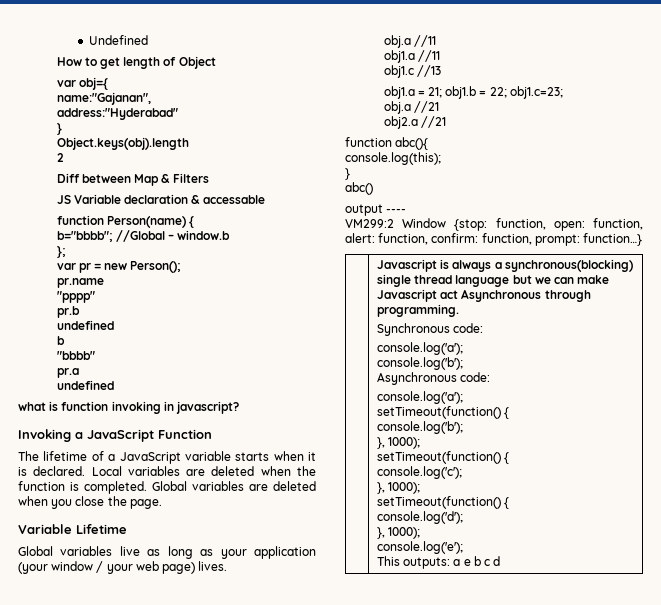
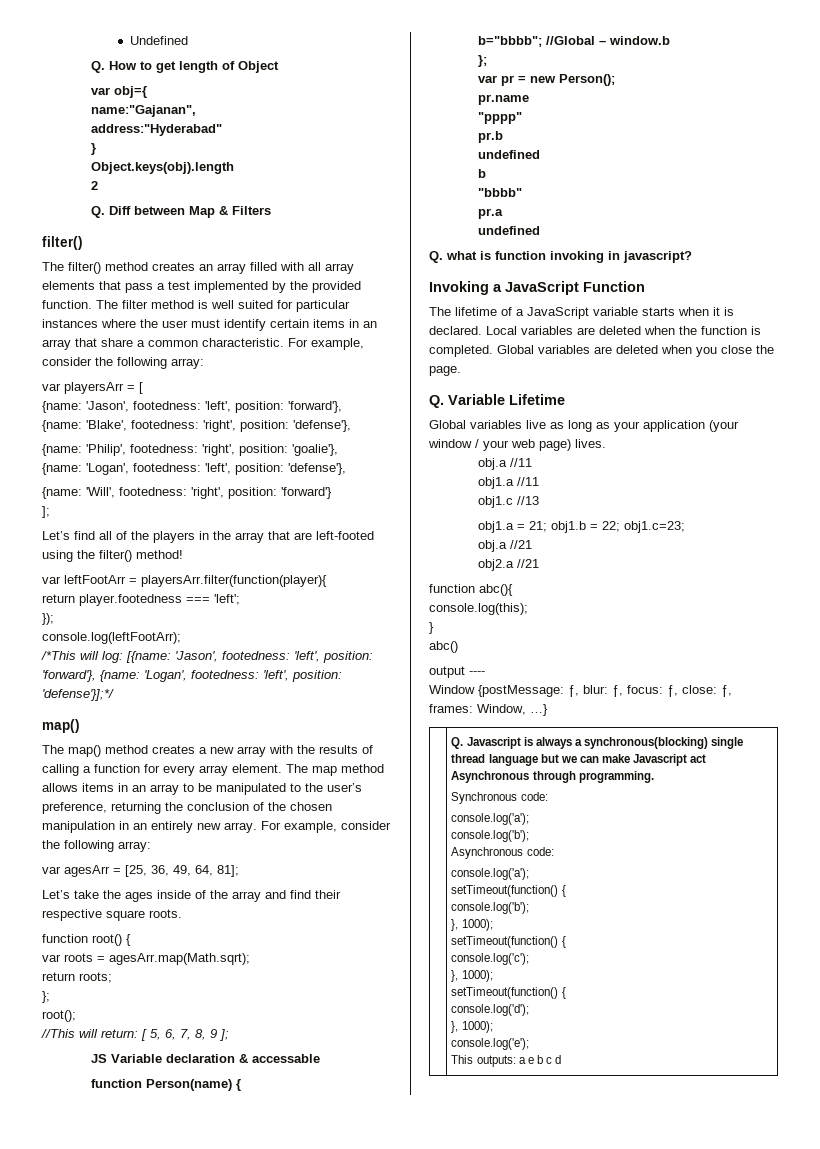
- How to get length of Object
+ Q. How to get length of Object
- Diff between Map & Filters
+ Q. Diff between Map & Filters
+ filter()
+ The filter() method creates an array filled with all array elements that pass a test implemented by the provided function. The filter method is well suited for particular instances where the user must identify certain items in an array that share a common characteristic. For example, consider the following array:
+ var playersArr = [
+ {name: 'Jason', footedness: 'left', position: 'forward'},
+ {name: 'Blake', footedness: 'right', position: 'defense'},
+ {name: 'Philip', footedness: 'right', position: 'goalie'},
+ {name: 'Logan', footedness: 'left', position: 'defense'},
+ {name: 'Will', footedness: 'right', position: 'forward'}
+ ];
+ Let’s find all of the players in the array that are left-footed using the filter() method!
+ var leftFootArr = playersArr.filter(function(player){
+ return player.footedness === 'left';
+ });
+ console.log(leftFootArr);
+ /*This will log: [{name: 'Jason', footedness: 'left', position: 'forward'}, {name: 'Logan', footedness: 'left', position: 'defense'}];*/
+ map()
+ The map() method creates a new array with the results of calling a function for every array element. The map method allows items in an array to be manipulated to the user’s preference, returning the conclusion of the chosen manipulation in an entirely new array. For example, consider the following array:
+ var agesArr = [25, 36, 49, 64, 81];
+ Let’s take the ages inside of the array and find their respective square roots.
+ function root() {
+ var roots = agesArr.map(Math.sqrt);
+ return roots;
+ };
+ root();
+ //This will return: [ 5, 6, 7, 8, 9 ];
- what is function invoking in javascript?
+ Q. what is function invoking in javascript?
- Variable Lifetime
+ Q. Variable Lifetime
- VM299:2 Window {stop: function, open: function, alert: function, confirm: function, prompt: function…}
- | Javascript is always a synchronous(blocking) single thread language but we can make Javascript act Asynchronous through programming.
+ Window {postMessage: ƒ, blur: ƒ, focus: ƒ, close: ƒ, frames: Window, …}
+ | Q. Javascript is always a synchronous(blocking) single thread language but we can make Javascript act Asynchronous through programming.

